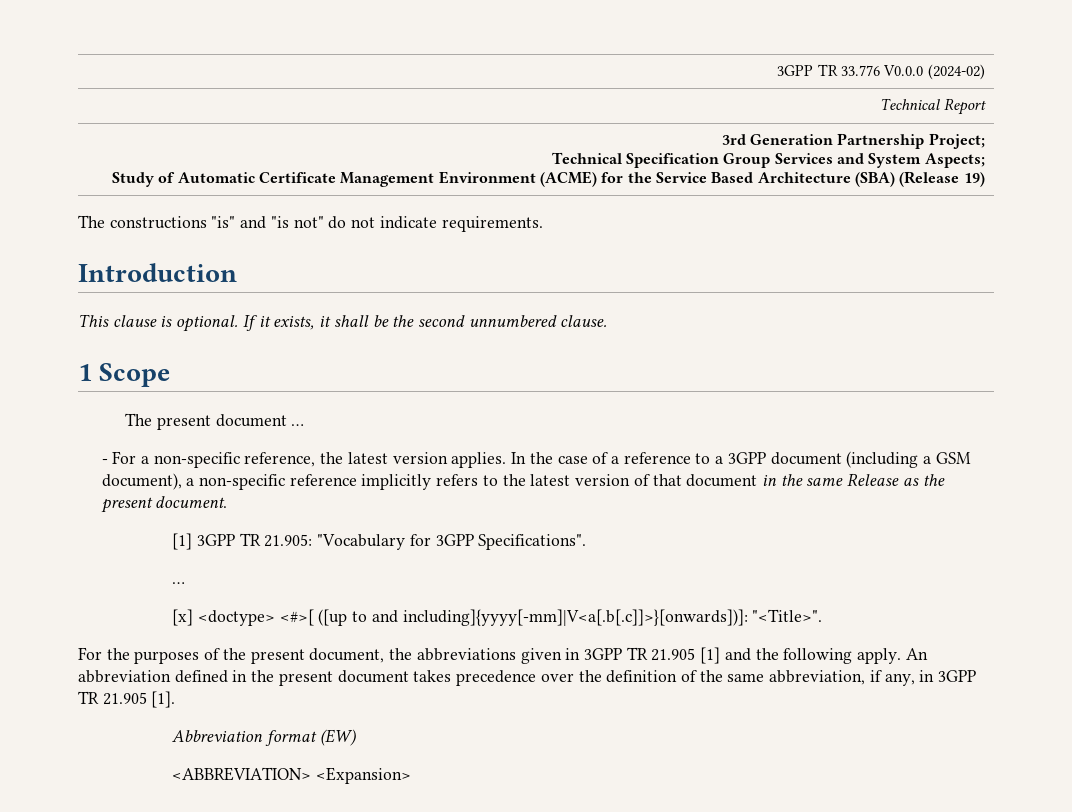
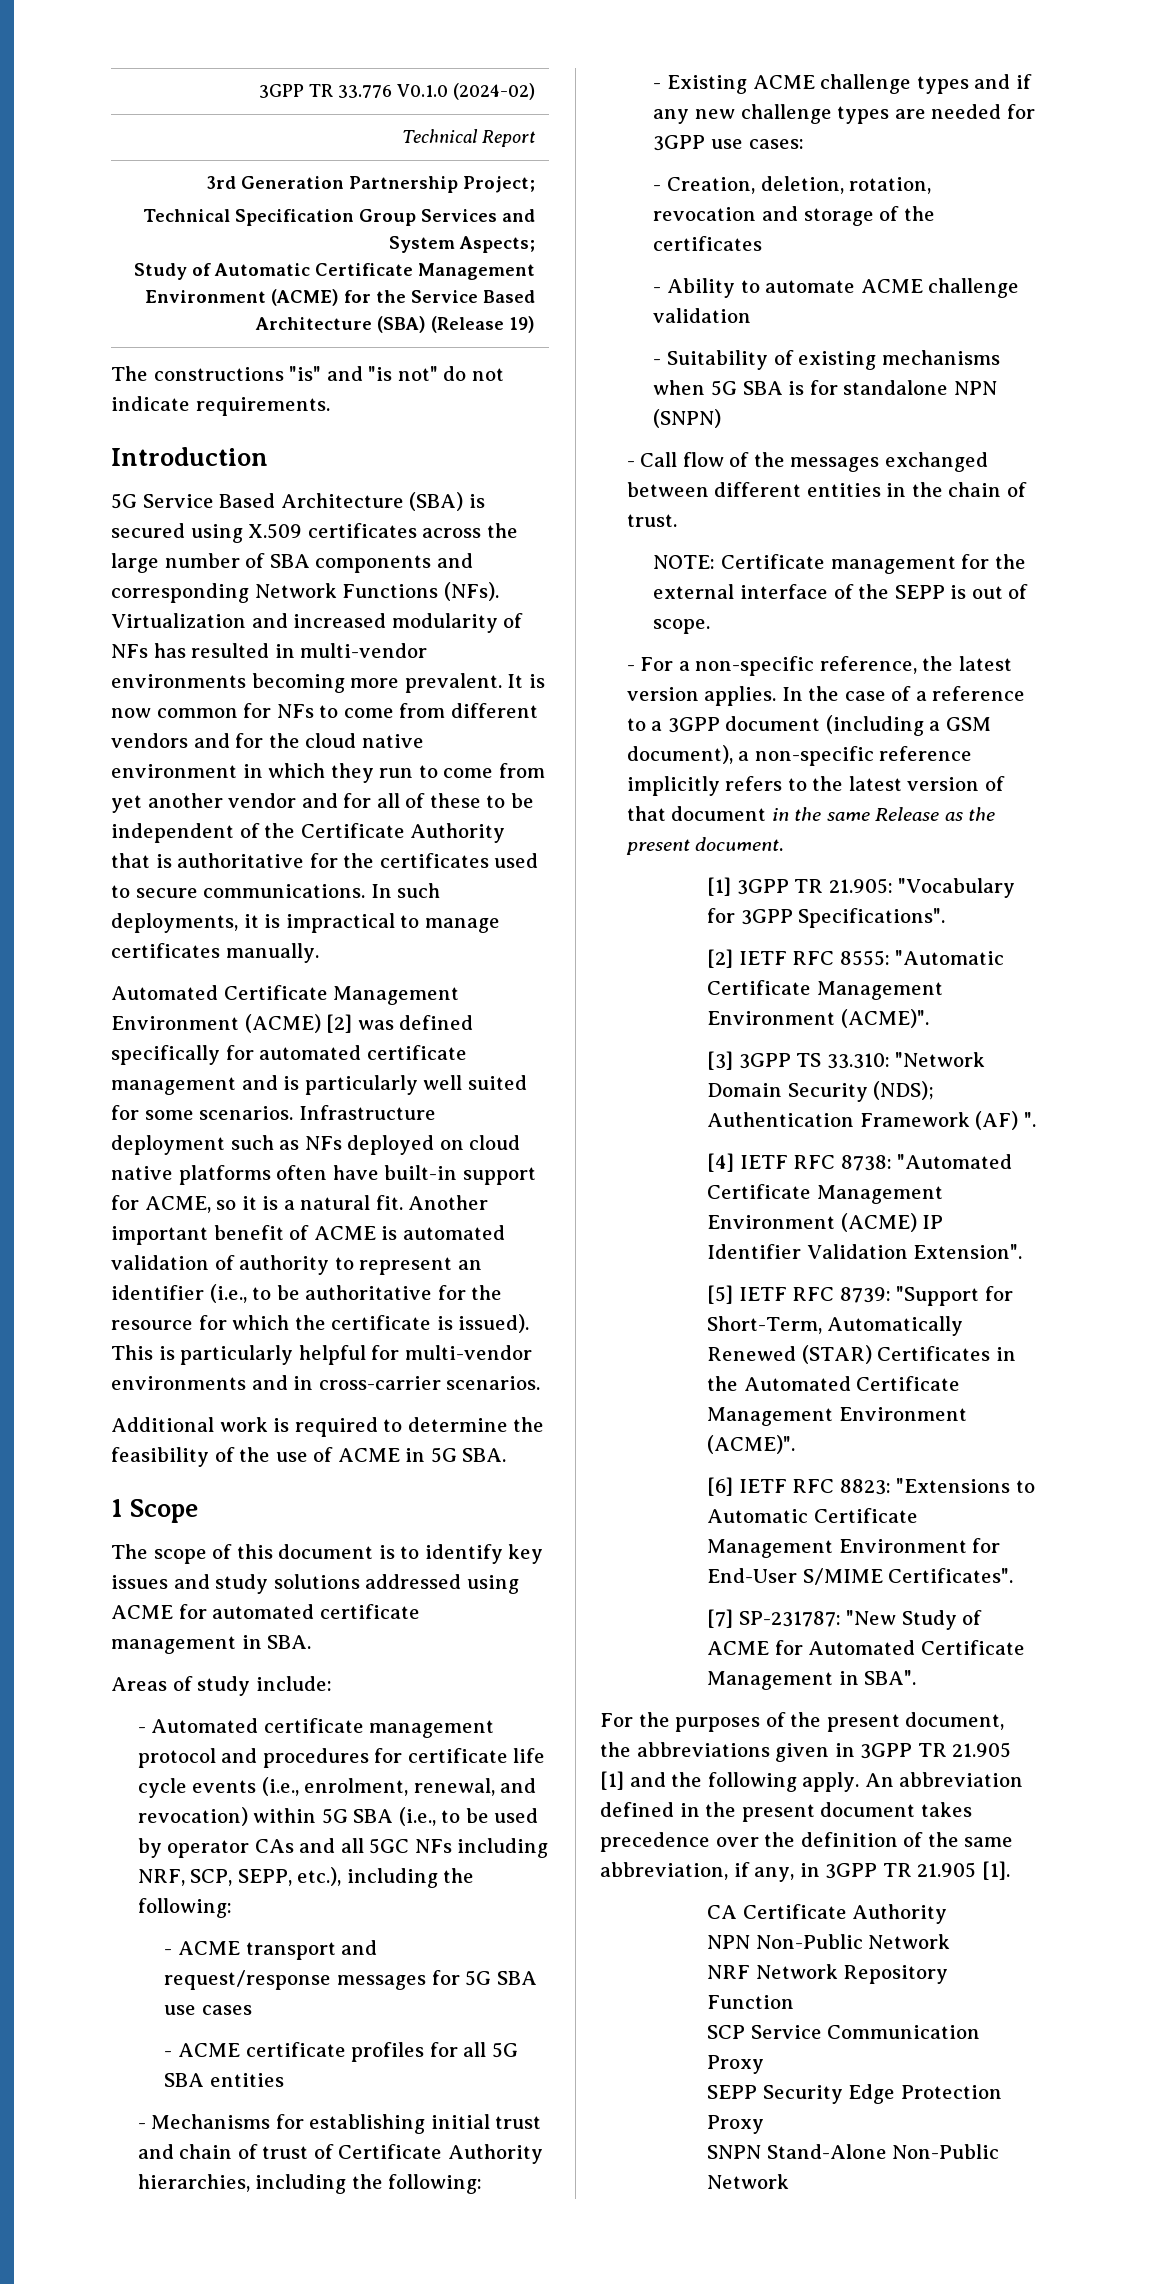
- 3GPP TR 33.776 V0.0.0 (2024-02)
+ 3GPP TR 33.776 V0.1.0 (2024-02)
- This clause is optional. If it exists, it shall be the second unnumbered clause.
+ 5G Service Based Architecture (SBA) is secured using X.509 certificates across the large number of SBA components and corresponding Network Functions (NFs). Virtualization and increased modularity of NFs has resulted in multi-vendor environments becoming more prevalent. It is now common for NFs to come from different vendors and for the cloud native environment in which they run to come from yet another vendor and for all of these to be independent of the Certificate Authority that is authoritative for the certificates used to secure communications. In such deployments, it is impractical to manage certificates manually.
+ Automated Certificate Management Environment (ACME) [2] was defined specifically for automated certificate management and is particularly well suited for some scenarios. Infrastructure deployment such as NFs deployed on cloud native platforms often have built-in support for ACME, so it is a natural fit. Another important benefit of ACME is automated validation of authority to represent an identifier (i.e., to be authoritative for the resource for which the certificate is issued). This is particularly helpful for multi-vendor environments and in cross-carrier scenarios.
+ Additional work is required to determine the feasibility of the use of ACME in 5G SBA.
  1 Scope
- The present document …
+ The scope of this document is to identify key issues and study solutions addressed using ACME for automated certificate management in SBA.
+ Areas of study include:
+ - Automated certificate management protocol and procedures for certificate life cycle events (i.e., enrolment, renewal, and revocation) within 5G SBA (i.e., to be used by operator CAs and all 5GC NFs including NRF, SCP, SEPP, etc.), including the following:
+ - ACME transport and request/response messages for 5G SBA use cases
+ - ACME certificate profiles for all 5G SBA entities
+ - Mechanisms for establishing initial trust and chain of trust of Certificate Authority hierarchies, including the following:
+ - Existing ACME challenge types and if any new challenge types are needed for 3GPP use cases:
+ - Creation, deletion, rotation, revocation and storage of the certificates
+ - Ability to automate ACME challenge validation
+ - Suitability of existing mechanisms when 5G SBA is for standalone NPN (SNPN)
+ - Call flow of the messages exchanged between different entities in the chain of trust.
+ NOTE: Certificate management for the external interface of the SEPP is out of scope.
  [1] 3GPP TR 21.905: "Vocabulary for 3GPP Specifications".
- …
- [x] <doctype> <#>[ ([up to and including]{yyyy[-mm]|V<a[.b[.c]]>}[onwards])]: "<Title>".
+ [2] IETF RFC 8555: "Automatic Certificate Management Environment (ACME)".
+ [3] 3GPP TS 33.310: "Network Domain Security (NDS); Authentication Framework (AF) ".
+ [4] IETF RFC 8738: "Automated Certificate Management Environment (ACME) IP Identifier Validation Extension".
+ [5] IETF RFC 8739: "Support for Short-Term, Automatically Renewed (STAR) Certificates in the Automated Certificate Management Environment (ACME)".
+ [6] IETF RFC 8823: "Extensions to Automatic Certificate Management Environment for End-User S/MIME Certificates".
+ [7] SP-231787: "New Study of ACME for Automated Certificate Management in SBA".
- Abbreviation format (EW)
- <ABBREVIATION> <Expansion>
+ CA Certificate Authority
+ NPN Non-Public Network
+ NRF Network Repository Function
+ SCP Service Communication Proxy
+ SEPP Security Edge Protection Proxy
+ SNPN Stand-Alone Non-Public Network

